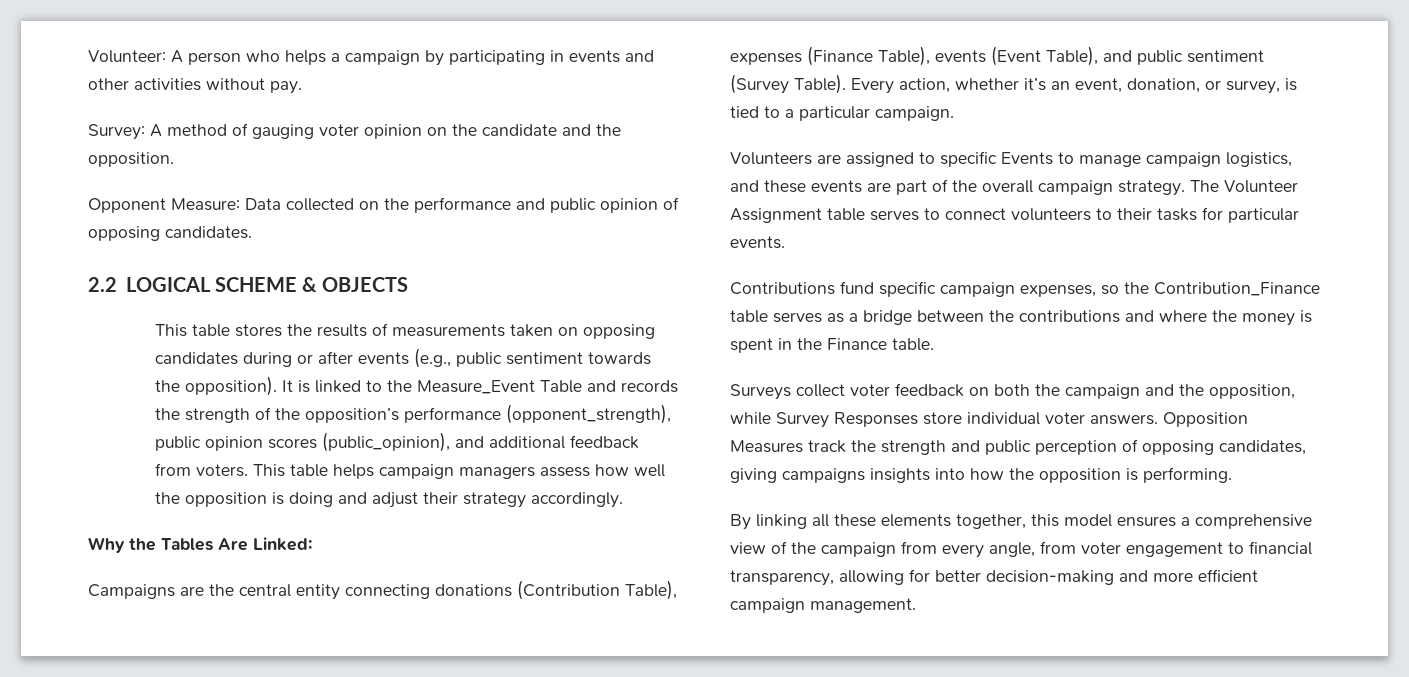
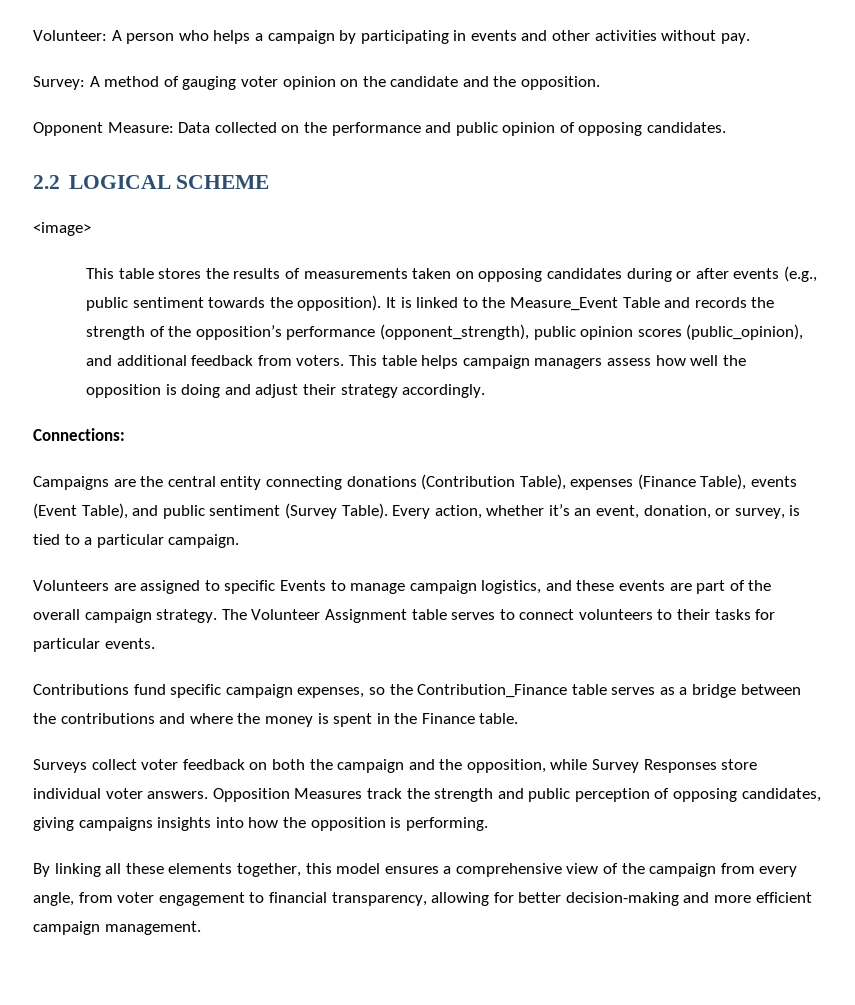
- 2.2 LOGICAL SCHEME & OBJECTS
+ 2.2 LOGICAL SCHEME
+ <image>
- Why the Tables Are Linked:
+ Connections:

